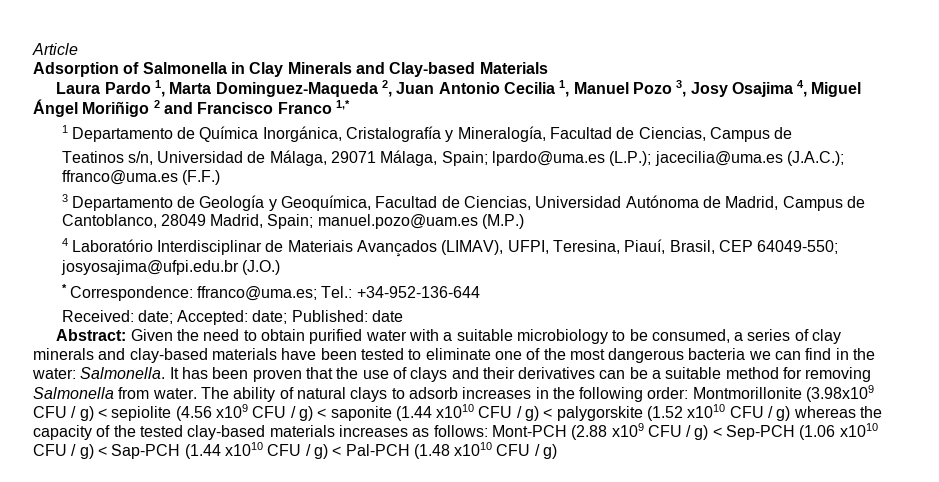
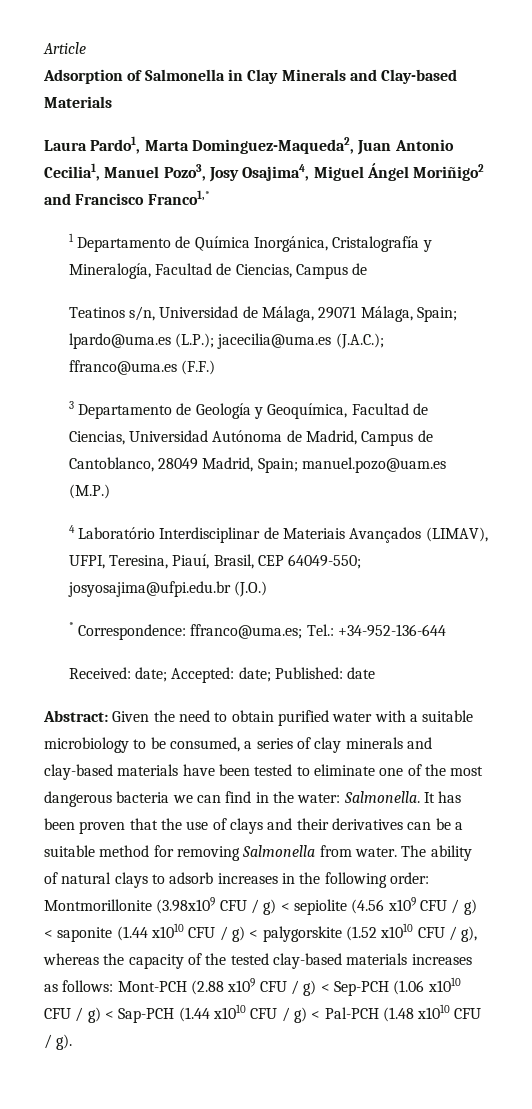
- Laura Pardo 1, Marta Dominguez-Maqueda 2, Juan Antonio Cecilia 1, Manuel Pozo 3, Josy Osajima 4, Miguel Ángel Moriñigo 2 and Francisco Franco 1,*
+ Laura Pardo1, Marta Dominguez-Maqueda2, Juan Antonio Cecilia1, Manuel Pozo3, Josy Osajima4, Miguel Ángel Moriñigo2 and Francisco Franco1,*
- Montmorillonite (3.98x109 CFU / g) < sepiolite (4.56 x109 CFU / g) < saponite (1.44 x1010 CFU / g) < palygorskite (1.52 x1010 CFU / g) whereas the capacity of the tested clay-based materials increases as follows:
+ Montmorillonite (3.98x109 CFU / g) < sepiolite (4.56 x109 CFU / g) < saponite (1.44 x1010 CFU / g) < palygorskite (1.52 x1010 CFU / g), whereas the capacity of the tested clay-based materials increases as follows:
- Mont-PCH (2.88 x109 CFU / g) < Sep-PCH (1.06 x1010 CFU / g) < Sap-PCH (1.44 x1010 CFU / g) < Pal-PCH (1.48 x1010 CFU / g)
+ Mont-PCH (2.88 x109 CFU / g) < Sep-PCH (1.06 x1010 CFU / g) < Sap-PCH (1.44 x1010 CFU / g) < Pal-PCH (1.48 x1010 CFU / g).

